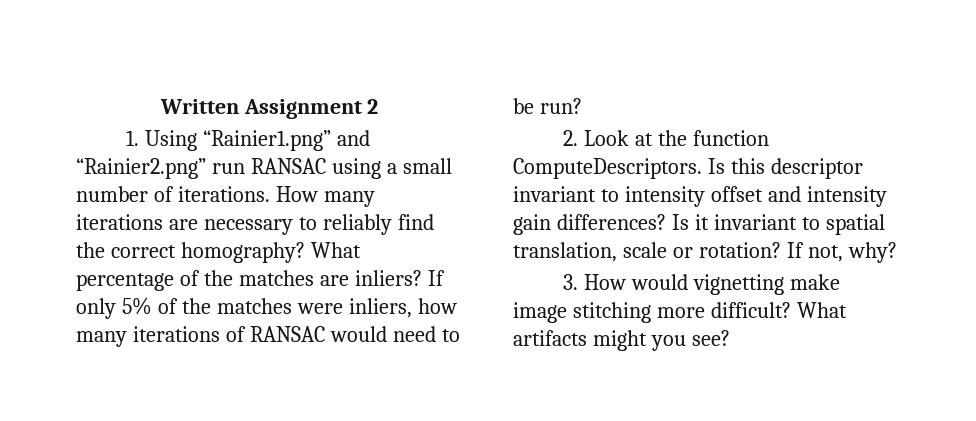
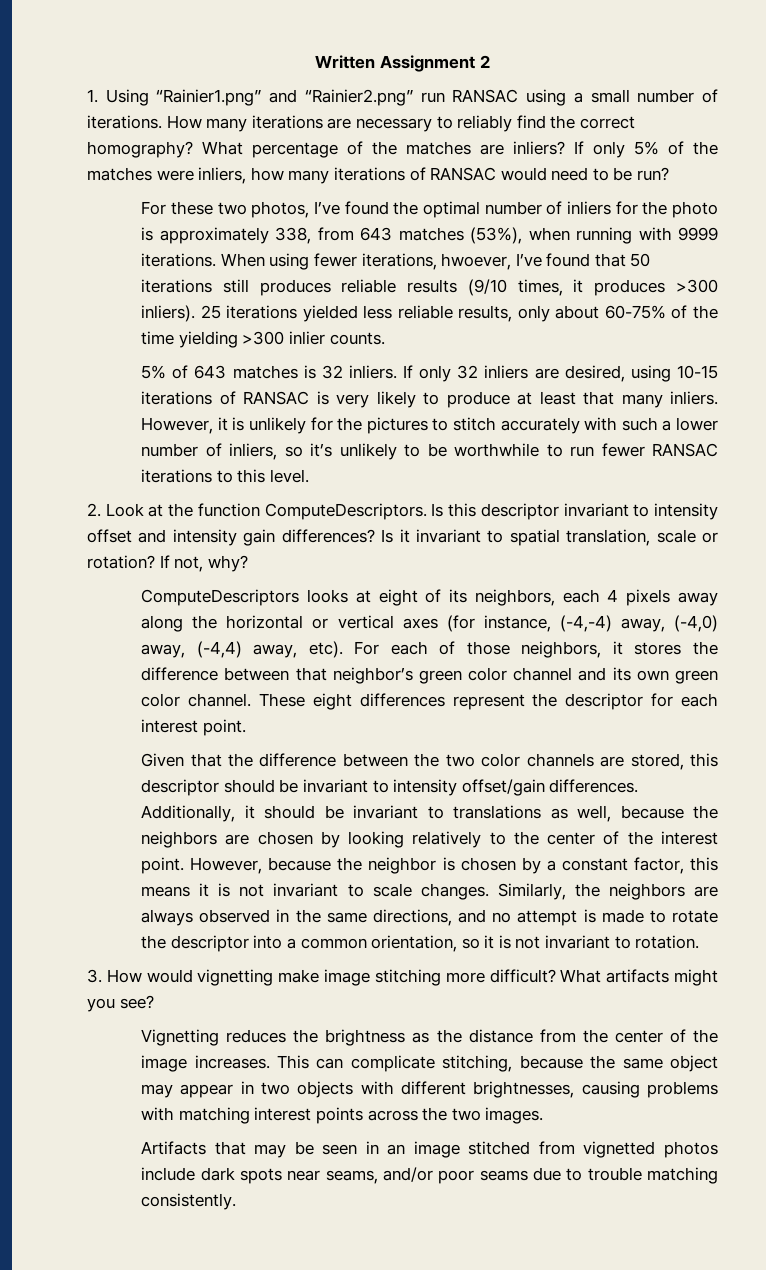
+ For these two photos, I’ve found the optimal number of inliers for the photo is approximately 338, from 643 matches (53%), when running with 9999 iterations. When using fewer iterations, hwoever, I’ve found that 50 iterations still produces reliable results (9/10 times, it produces >300 inliers). 25 iterations yielded less reliable results, only about 60-75% of the time yielding >300 inlier counts.
+ 5% of 643 matches is 32 inliers. If only 32 inliers are desired, using 10-15 iterations of RANSAC is very likely to produce at least that many inliers. However, it is unlikely for the pictures to stitch accurately with such a lower number of inliers, so it’s unlikely to be worthwhile to run fewer RANSAC iterations to this level.
+ ComputeDescriptors looks at eight of its neighbors, each 4 pixels away along the horizontal or vertical axes (for instance, (-4,-4) away, (-4,0) away, (-4,4) away, etc). For each of those neighbors, it stores the difference between that neighbor’s green color channel and its own green color channel. These eight differences represent the descriptor for each interest point.
+ Given that the difference between the two color channels are stored, this descriptor should be invariant to intensity offset/gain differences. Additionally, it should be invariant to translations as well, because the neighbors are chosen by looking relatively to the center of the interest point. However, because the neighbor is chosen by a constant factor, this means it is not invariant to scale changes. Similarly, the neighbors are always observed in the same directions, and no attempt is made to rotate the descriptor into a common orientation, so it is not invariant to rotation.
+ Vignetting reduces the brightness as the distance from the center of the image increases. This can complicate stitching, because the same object may appear in two objects with different brightnesses, causing problems with matching interest points across the two images.
+ Artifacts that may be seen in an image stitched from vignetted photos include dark spots near seams, and/or poor seams due to trouble matching consistently.

